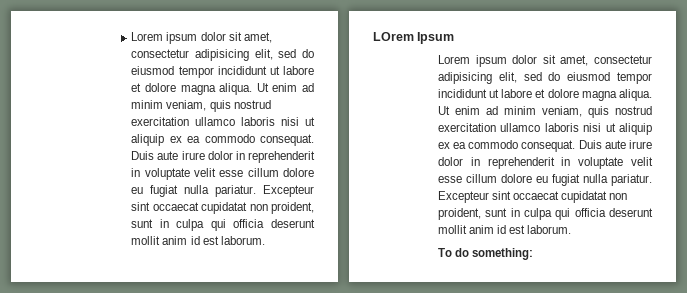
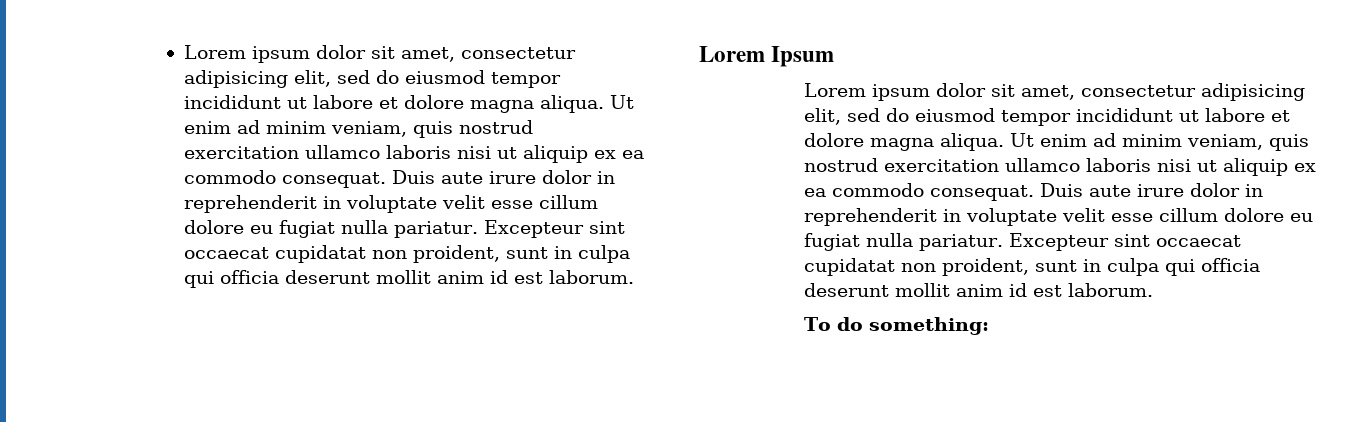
- LOrem Ipsum
+ Lorem Ipsum

